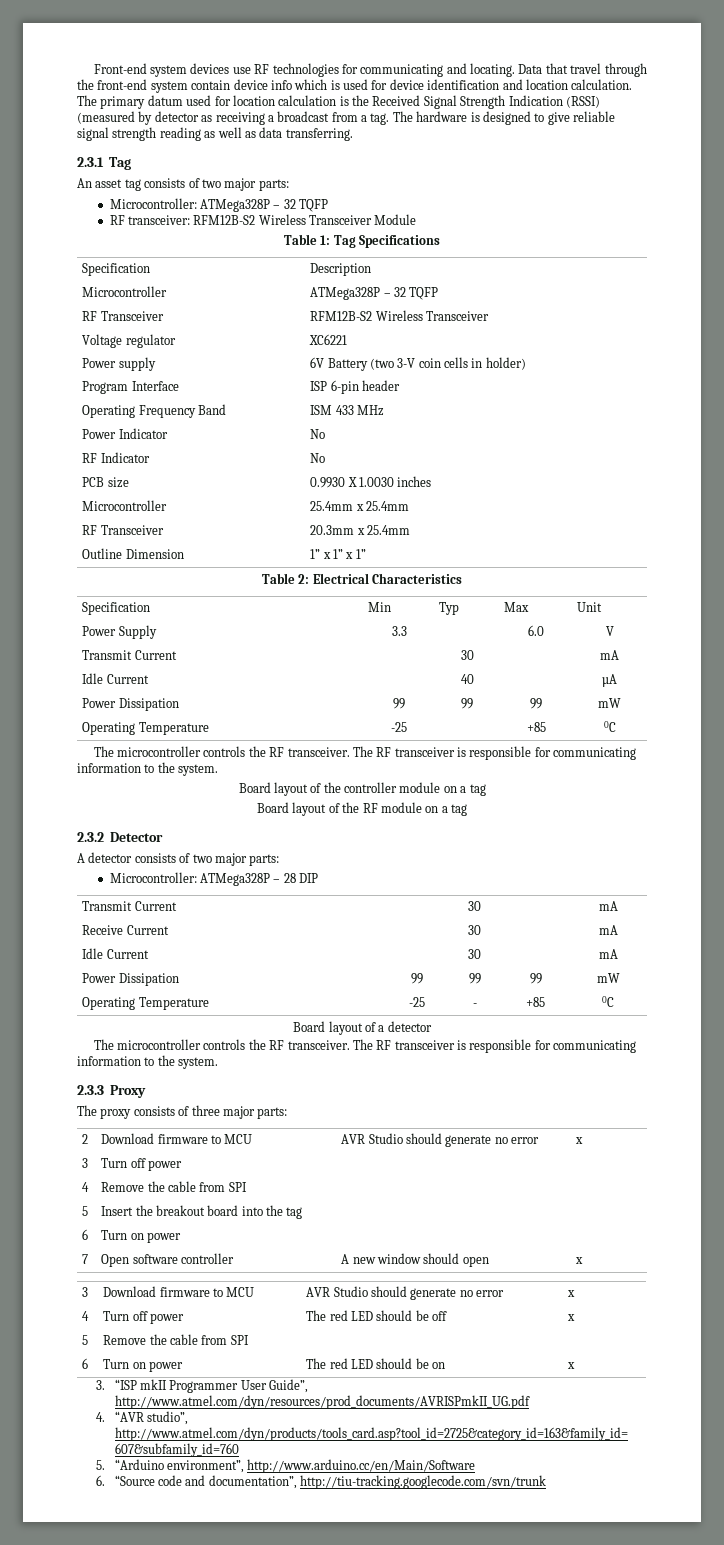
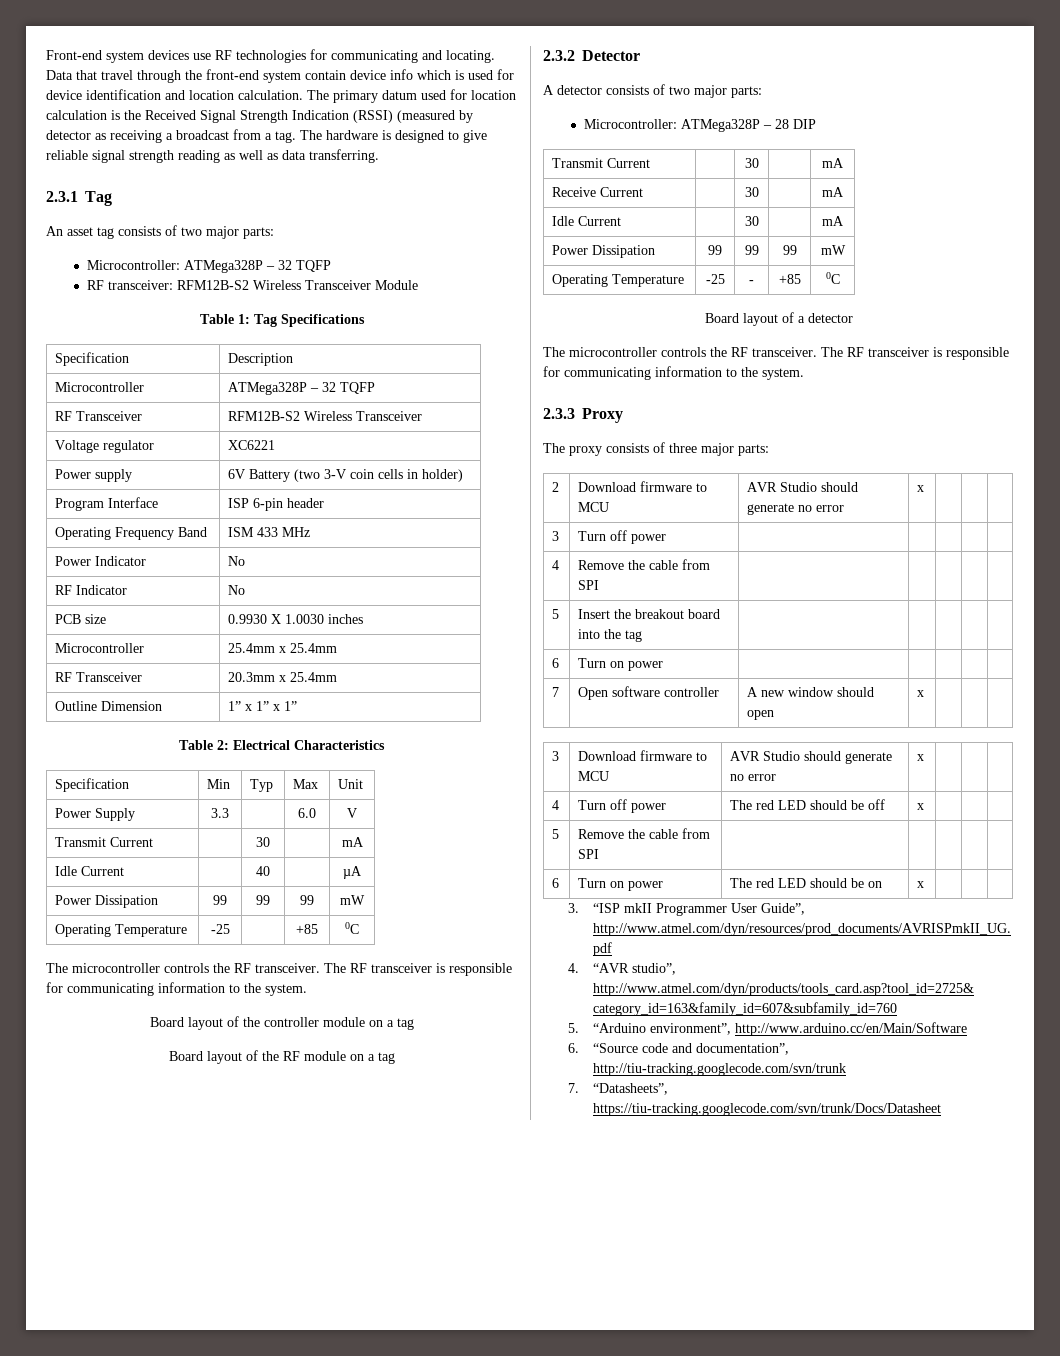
+ 7. “Datasheets”, https://tiu-tracking.googlecode.com/svn/trunk/Docs/Datasheet

